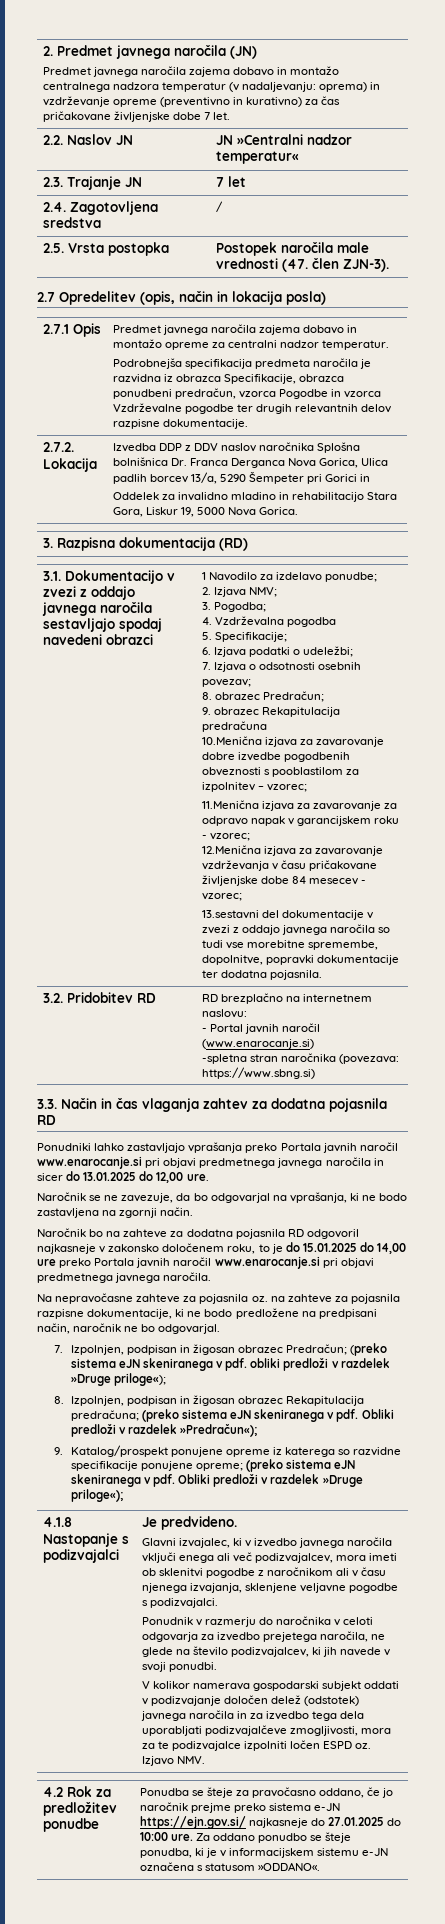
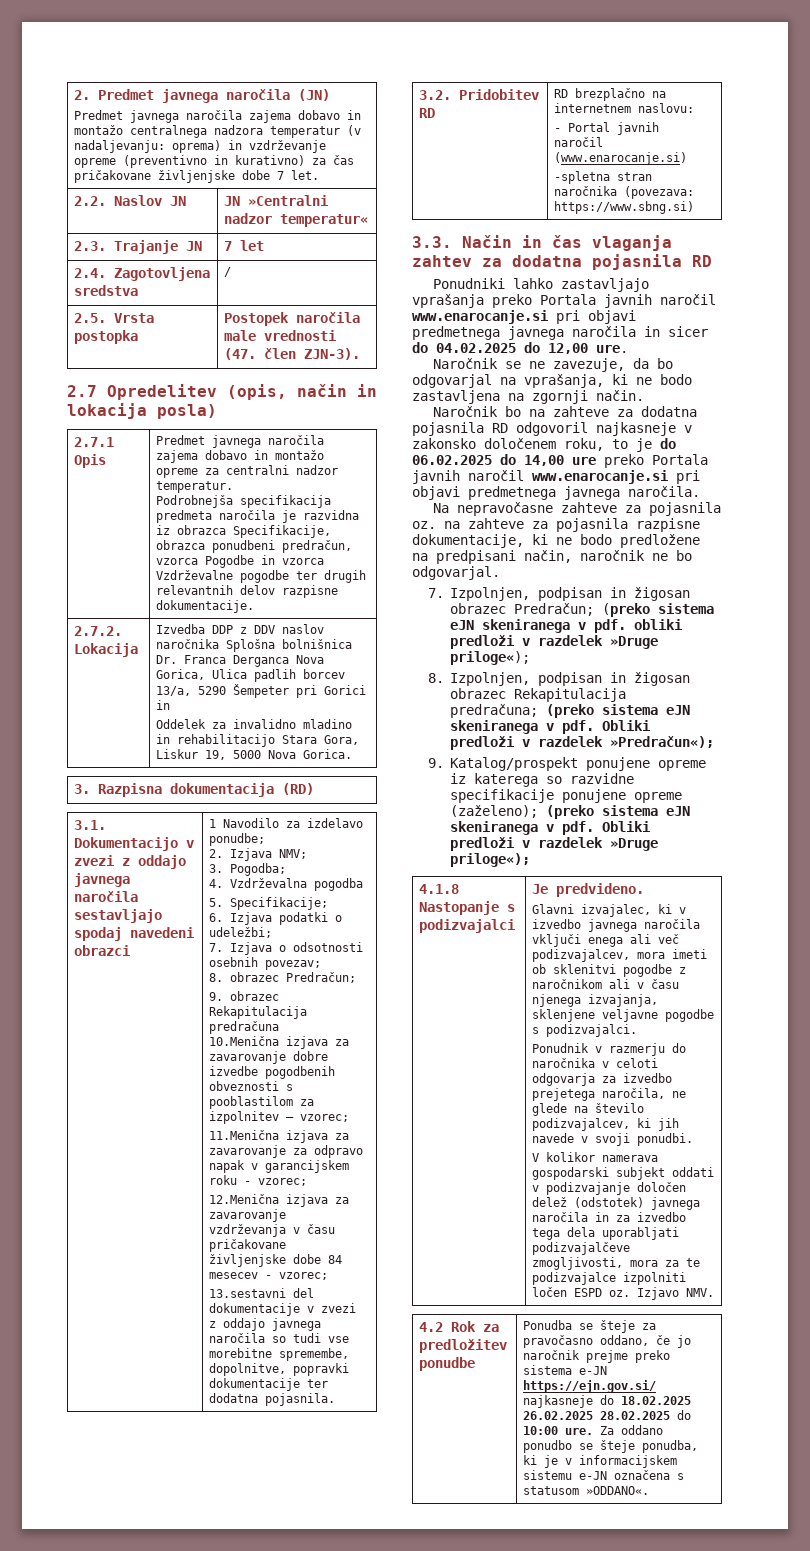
- Ponudniki lahko zastavljajo vprašanja preko Portala javnih naročil www.enarocanje.si pri objavi predmetnega javnega naročila in sicer do 13.01.2025 do 12,00 ure.
+ Ponudniki lahko zastavljajo vprašanja preko Portala javnih naročil www.enarocanje.si pri objavi predmetnega javnega naročila in sicer do 04.02.2025 do 12,00 ure.
- Naročnik bo na zahteve za dodatna pojasnila RD odgovoril najkasneje v zakonsko določenem roku, to je do 15.01.2025 do 14,00 ure preko Portala javnih naročil www.enarocanje.si pri objavi predmetnega javnega naročila.
+ Naročnik bo na zahteve za dodatna pojasnila RD odgovoril najkasneje v zakonsko določenem roku, to je do 06.02.2025 do 14,00 ure preko Portala javnih naročil www.enarocanje.si pri objavi predmetnega javnega naročila.
- 9. Katalog/prospekt ponujene opreme iz katerega so razvidne specifikacije ponujene opreme; (preko sistema eJN skeniranega v pdf.
+ 9. Katalog/prospekt ponujene opreme iz katerega so razvidne specifikacije ponujene opreme (zaželeno); (preko sistema eJN skeniranega v pdf.
- Ponudba se šteje za pravočasno oddano, če jo naročnik prejme preko sistema e-JN https://ejn.gov.si/ najkasneje do 27.01.2025 do 10:00 ure.
+ Ponudba se šteje za pravočasno oddano, če jo naročnik prejme preko sistema e-JN https://ejn.gov.si/ najkasneje do 18.02.2025 26.02.2025 28.02.2025 do 10:00 ure.

